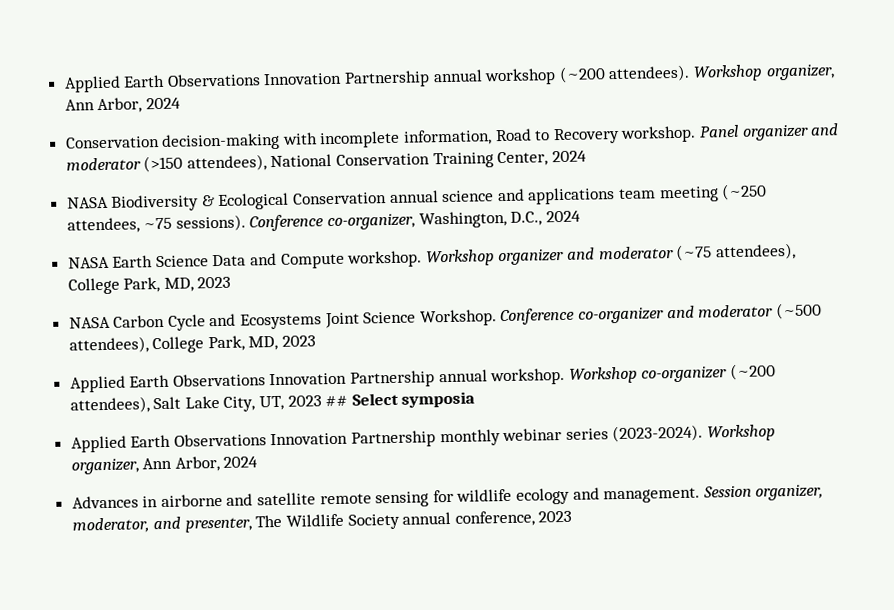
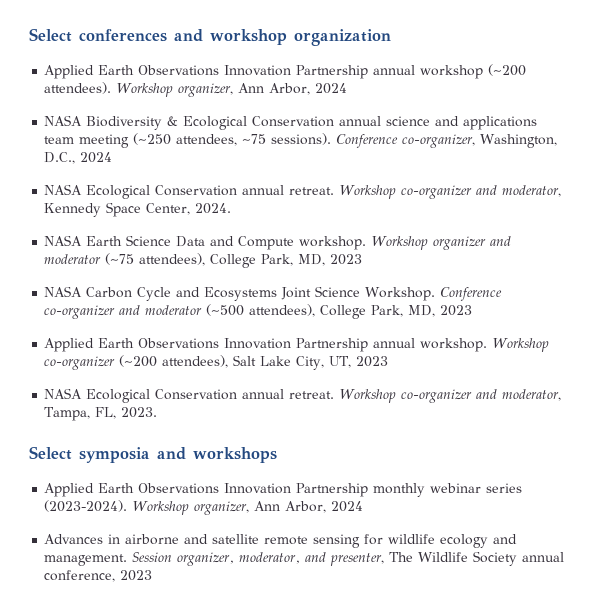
+ Select conferences and workshop organization
- Conservation decision-making with incomplete information, Road to Recovery workshop. Panel organizer and moderator (>150 attendees), National Conservation Training Center, 2024
+ NASA Ecological Conservation annual retreat. Workshop co-organizer and moderator, Kennedy Space Center, 2024.
- Workshop co-organizer (~200 attendees), Salt Lake City, UT, 2023 ## Select symposia
+ Workshop co-organizer (~200 attendees), Salt Lake City, UT, 2023
+ NASA Ecological Conservation annual retreat. Workshop co-organizer and moderator, Tampa, FL, 2023.
+ Select symposia and workshops

